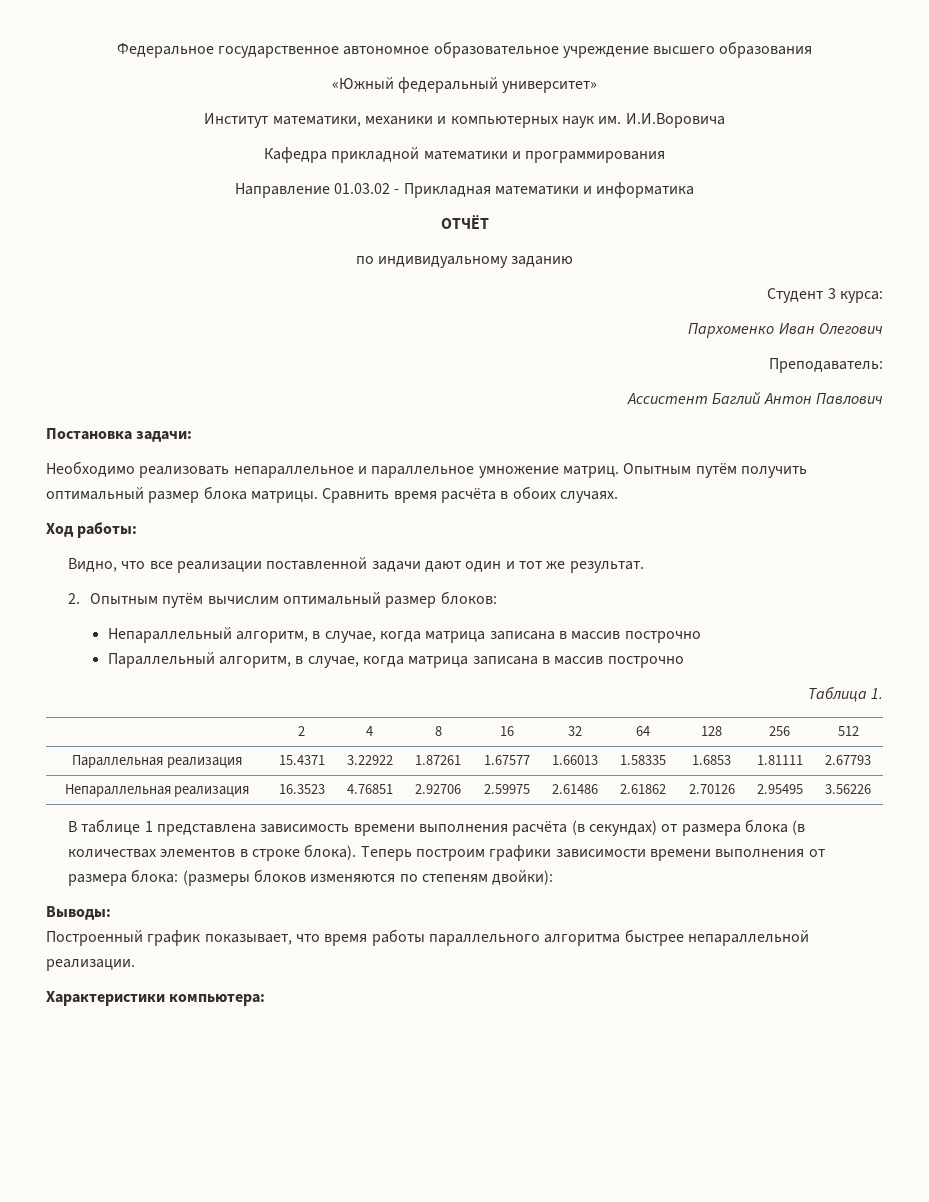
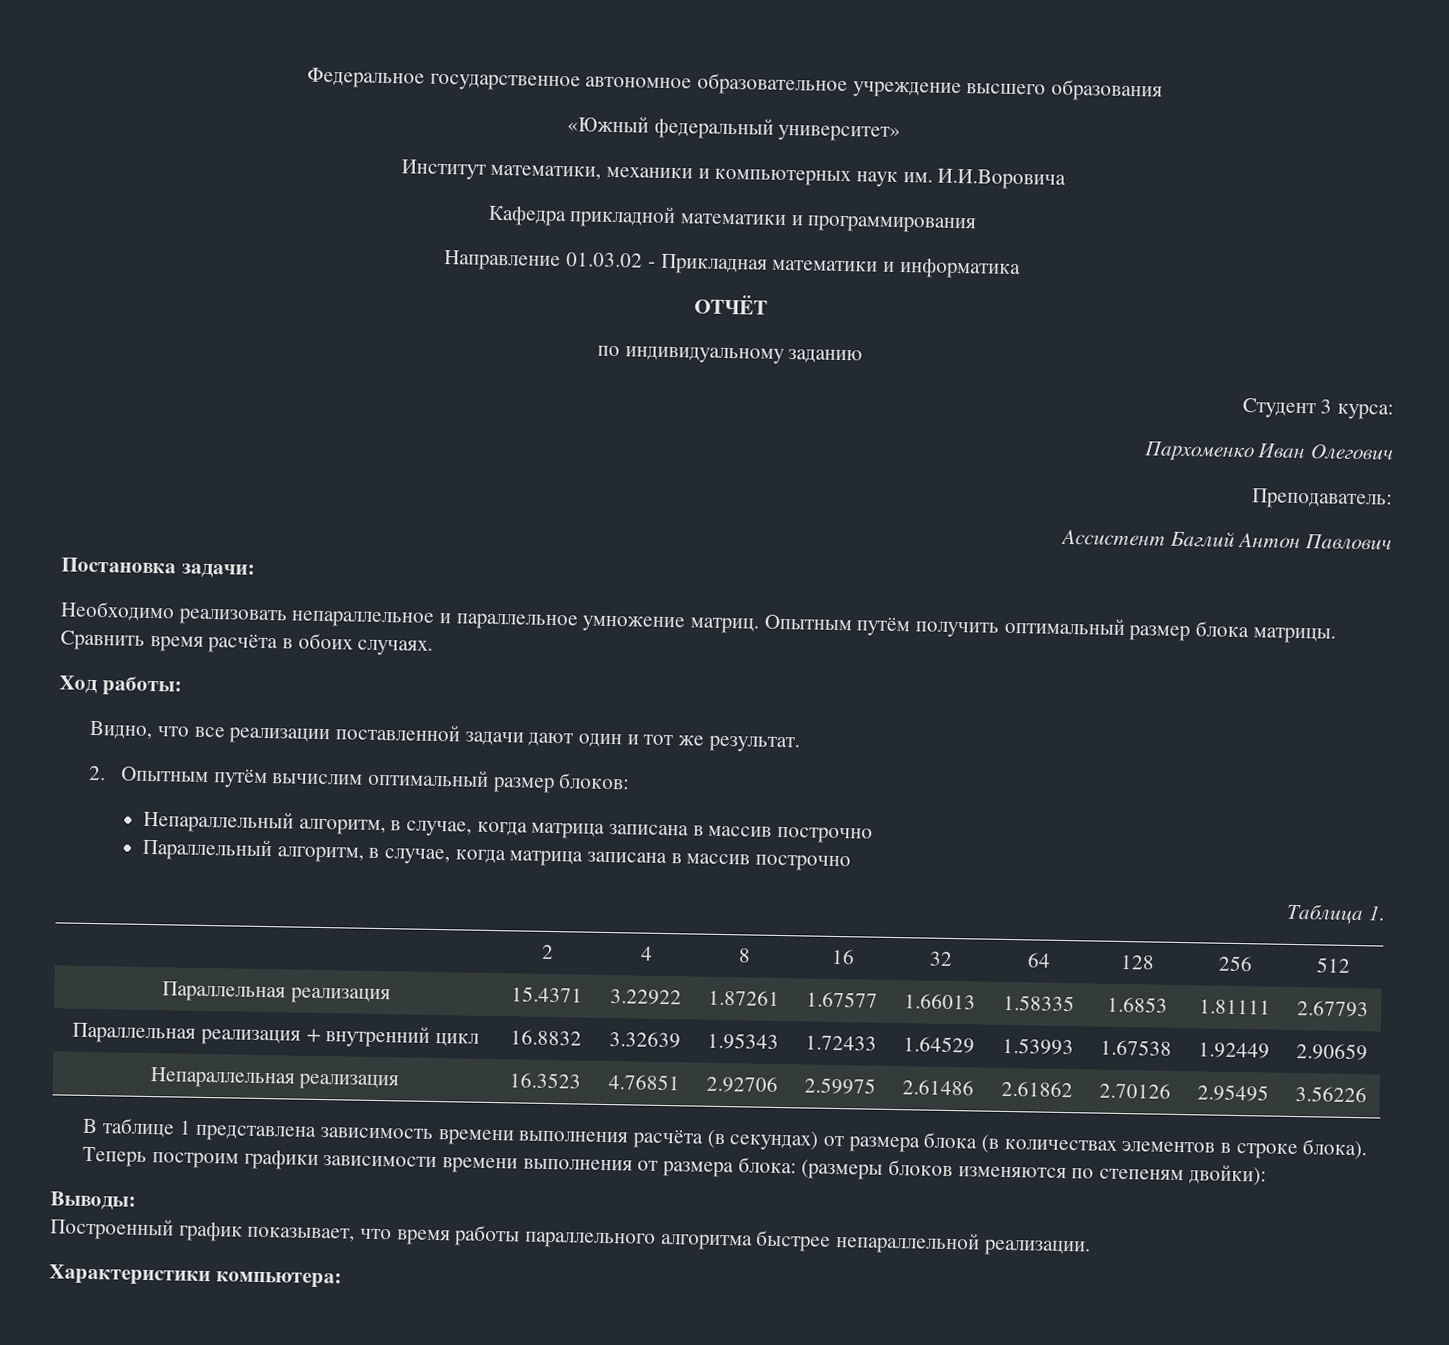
+ Параллельная реализация + внутренний цикл | 16.8832 | 3.32639 | 1.95343 | 1.72433 | 1.64529 | 1.53993 | 1.67538 | 1.92449 | 2.90659

